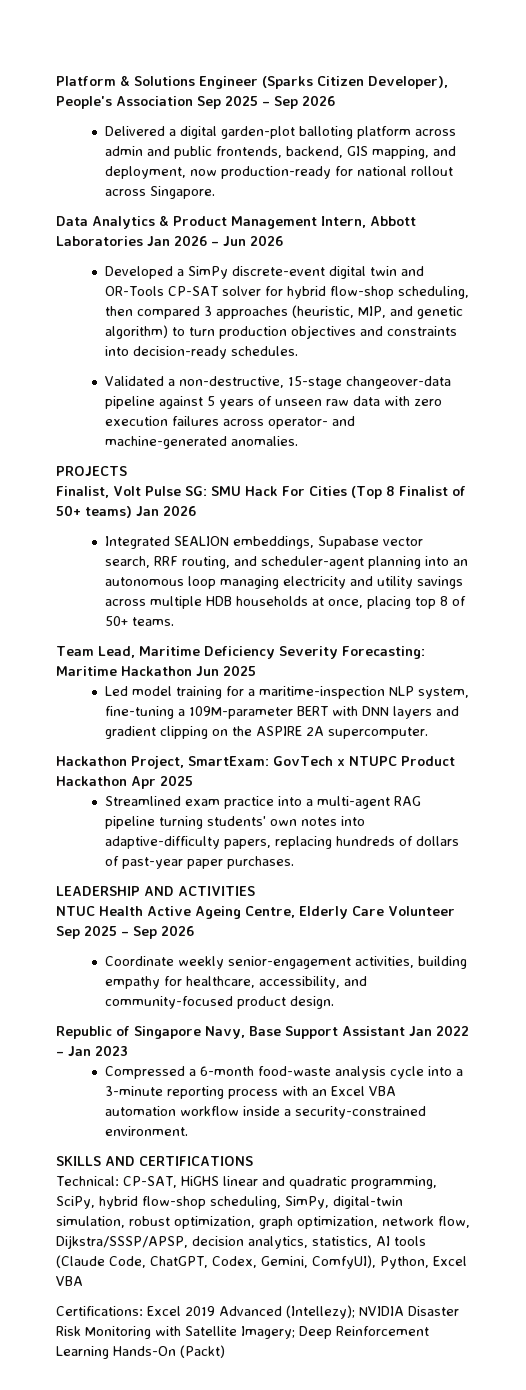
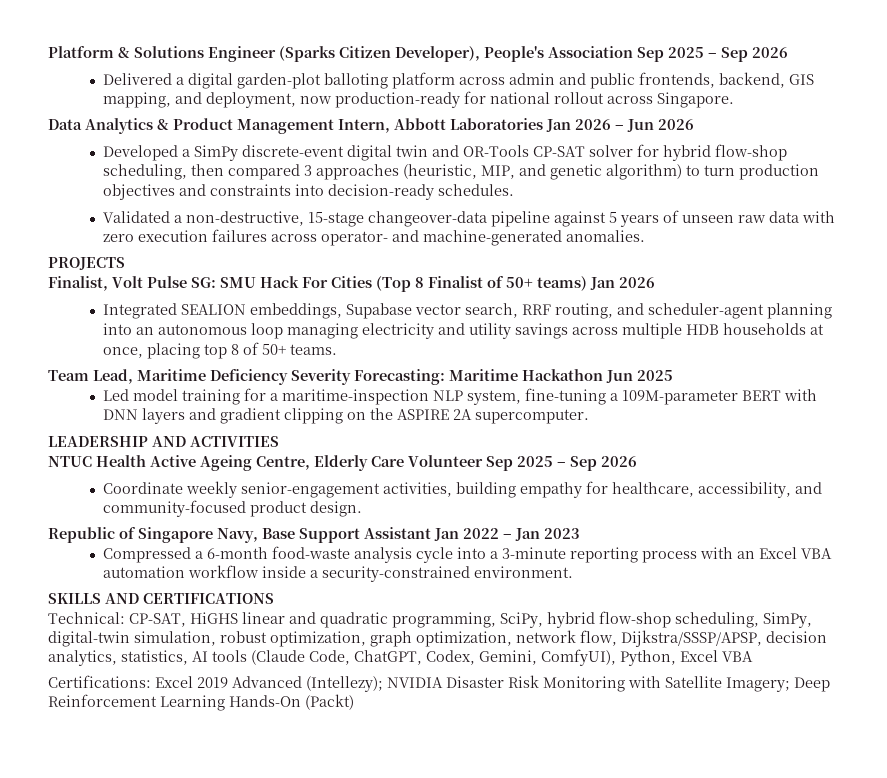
- Hackathon Project, SmartExam: GovTech x NTUPC Product Hackathon Apr 2025
- Streamlined exam practice into a multi-agent RAG pipeline turning students' own notes into adaptive-difficulty papers, replacing hundreds of dollars of past-year paper purchases.

